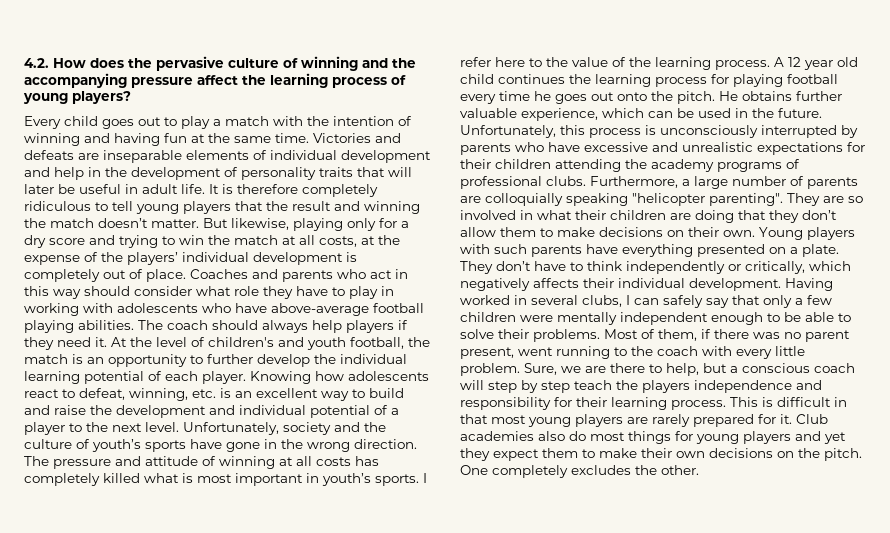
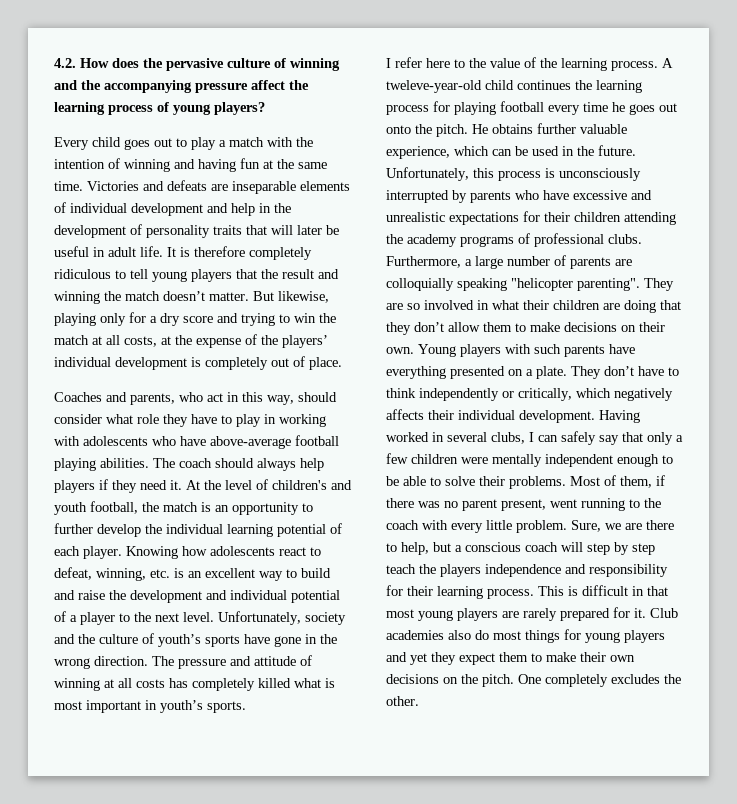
- But likewise, playing only for a dry score and trying to win the match at all costs, at the expense of the players’ individual development is completely out of place. Coaches and parents who act in this way should consider what role they have to play in working with adolescents who have above-average football playing abilities.
+ But likewise, playing only for a dry score and trying to win the match at all costs, at the expense of the players’ individual development is completely out of place.
+ Coaches and parents, who act in this way, should consider what role they have to play in working with adolescents who have above-average football playing abilities.
- The pressure and attitude of winning at all costs has completely killed what is most important in youth’s sports. I refer here to the value of the learning process.
+ The pressure and attitude of winning at all costs has completely killed what is most important in youth’s sports.
+ I refer here to the value of the learning process.
- A 12 year old child continues the learning process for playing football every time he goes out onto the pitch.
+ A tweleve-year-old child continues the learning process for playing football every time he goes out onto the pitch.

